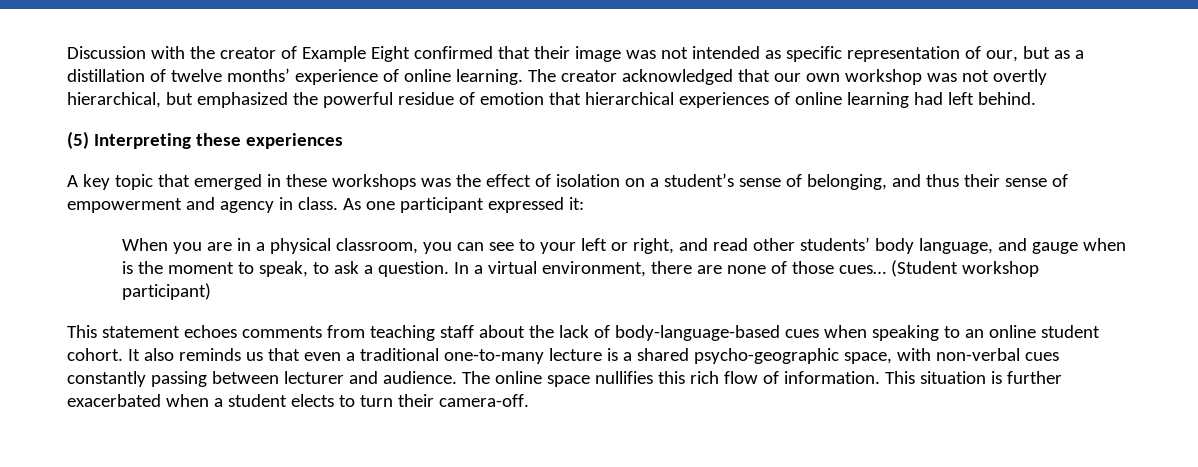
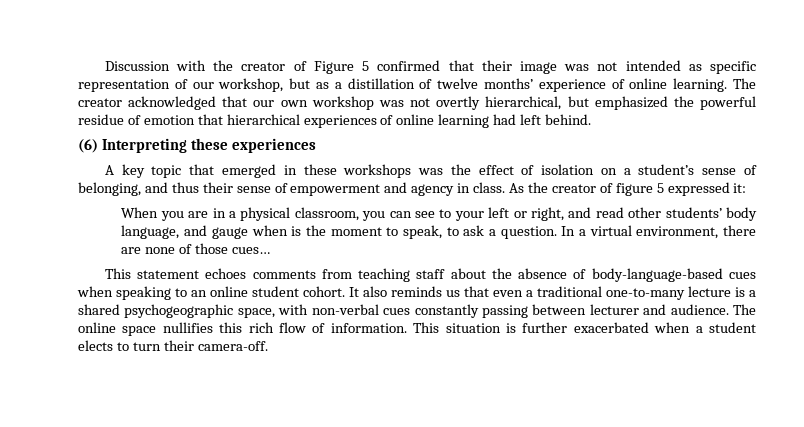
- Discussion with the creator of Example Eight confirmed that their image was not intended as specific representation of our, but as a distillation of twelve months’ experience of online learning.
+ Discussion with the creator of Figure 5 confirmed that their image was not intended as specific representation of our workshop, but as a distillation of twelve months’ experience of online learning.
- (5) Interpreting these experiences
+ (6) Interpreting these experiences
- As one participant expressed it:
+ As the creator of figure 5 expressed it:
- (Student workshop participant)
- This statement echoes comments from teaching staff about the lack of body-language-based cues when speaking to an online student cohort.
+ This statement echoes comments from teaching staff about the absence of body-language-based cues when speaking to an online student cohort.
- It also reminds us that even a traditional one-to-many lecture is a shared psycho-geographic space, with non-verbal cues constantly passing between lecturer and audience.
+ It also reminds us that even a traditional one-to-many lecture is a shared psychogeographic space, with non-verbal cues constantly passing between lecturer and audience.

